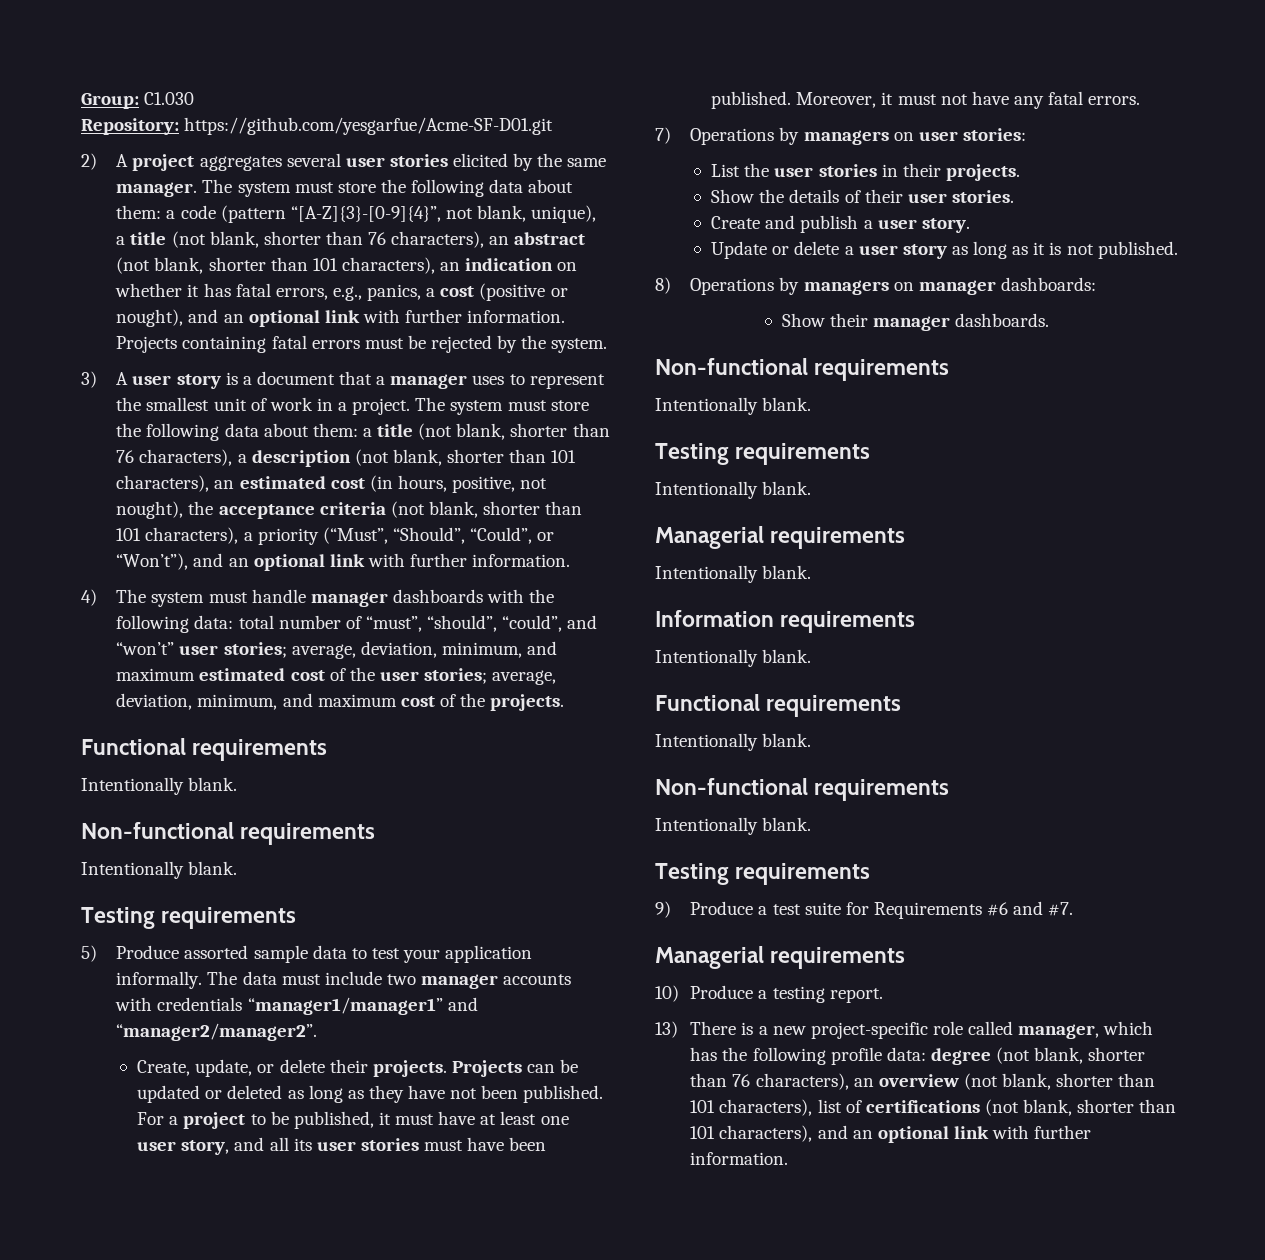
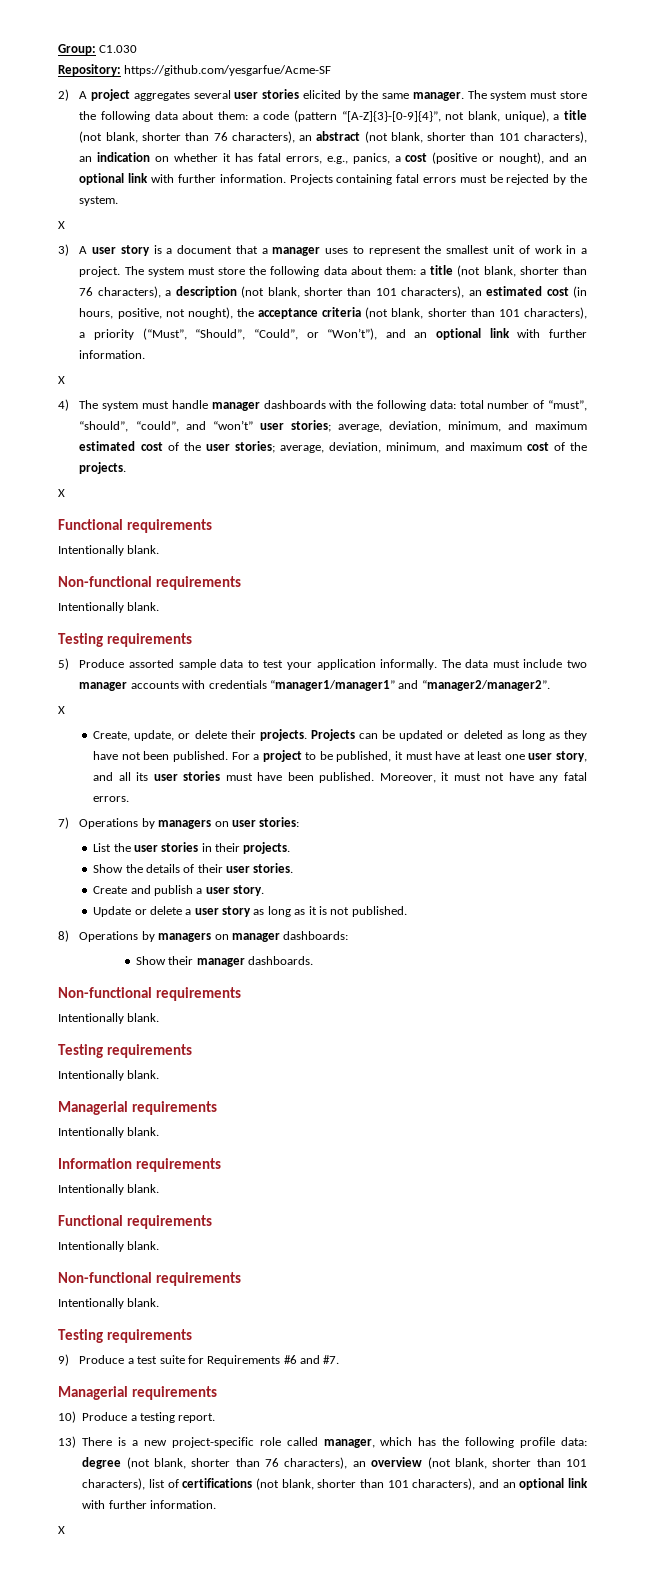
- Repository: https://github.com/yesgarfue/Acme-SF-D01.git
+ Repository: https://github.com/yesgarfue/Acme-SF
  Projects containing fatal errors must be rejected by the system.
+ X
  The system must store the following data about them: a title (not blank, shorter than 76 characters), a description (not blank, shorter than 101 characters), an estimated cost (in hours, positive, not nought), the acceptance criteria (not blank, shorter than 101 characters), a priority (“Must”, “Should”, “Could”, or “Won’t”), and an optional link with further information.
+ X
  4) The system must handle manager dashboards with the following data: total number of “must”, “should”, “could”, and “won’t” user stories; average, deviation, minimum, and maximum estimated cost of the user stories; average, deviation, minimum, and maximum cost of the projects.
+ X
  The data must include two manager accounts with credentials “manager1/manager1” and “manager2/manager2”.
+ X
  13) There is a new project-specific role called manager, which has the following profile data: degree (not blank, shorter than 76 characters), an overview (not blank, shorter than 101 characters), list of certifications (not blank, shorter than 101 characters), and an optional link with further information.
+ X

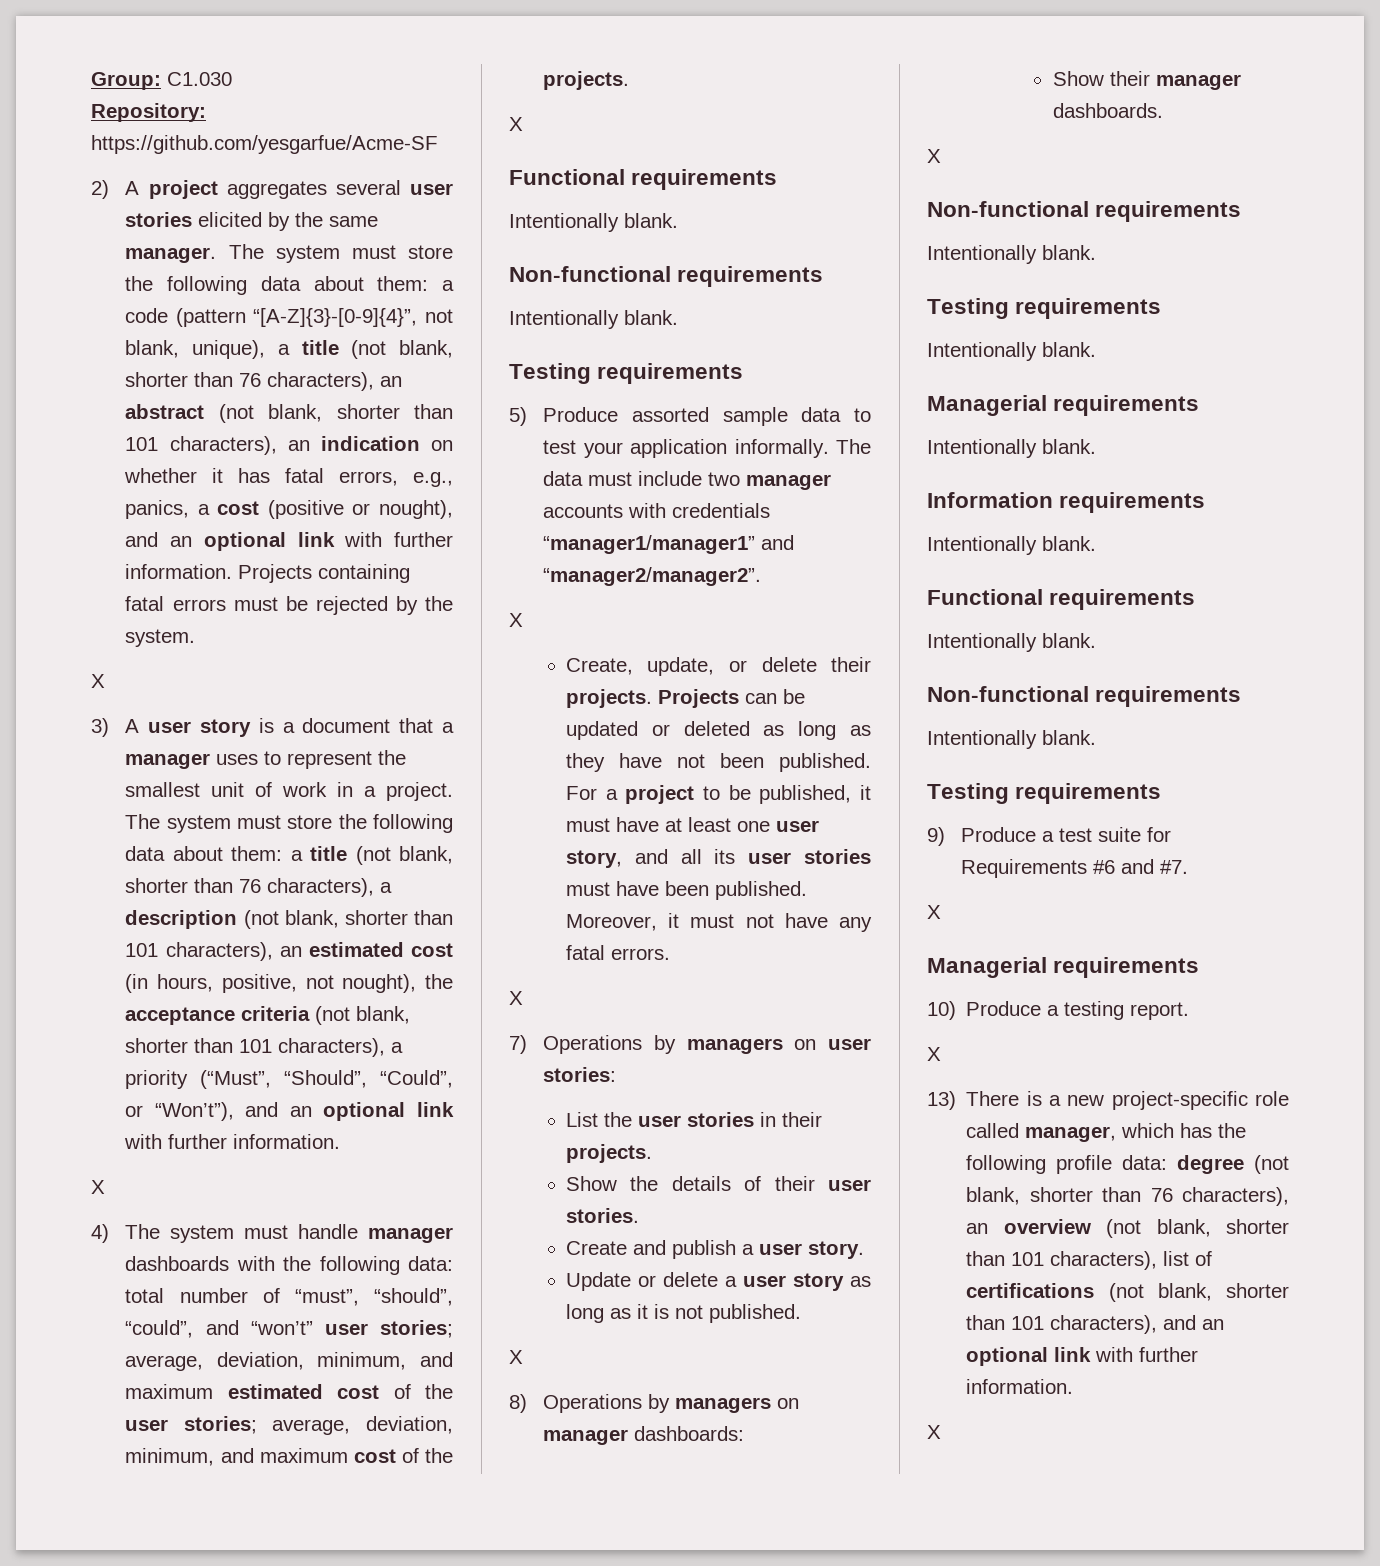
  Moreover, it must not have any fatal errors.
+ X
  Update or delete a user story as long as it is not published.
+ X
  Show their manager dashboards.
+ X
  9) Produce a test suite for Requirements #6 and #7.
+ X
  10) Produce a testing report.
+ X

